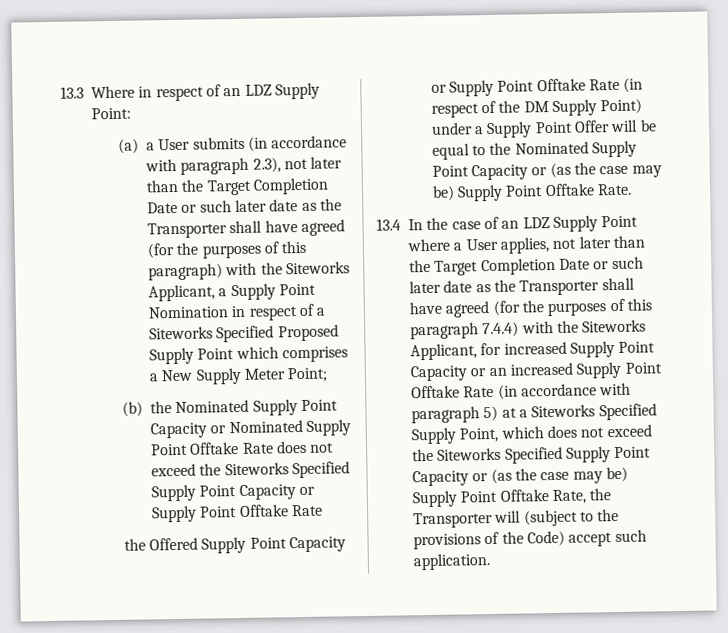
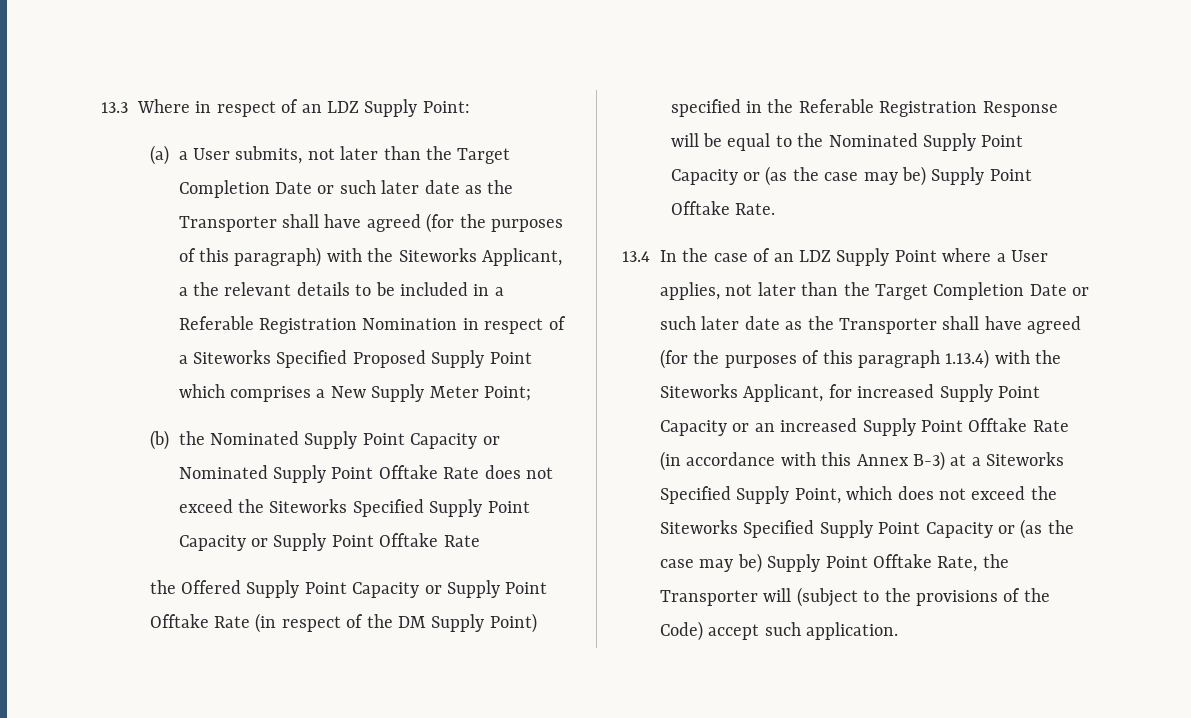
- (a) a User submits (in accordance with paragraph 2.3), not later than the Target Completion Date or such later date as the Transporter shall have agreed (for the purposes of this paragraph) with the Siteworks Applicant, a Supply Point Nomination in respect of a Siteworks Specified Proposed Supply Point which comprises a New Supply Meter Point;
+ (a) a User submits, not later than the Target Completion Date or such later date as the Transporter shall have agreed (for the purposes of this paragraph) with the Siteworks Applicant, a the relevant details to be included in a Referable Registration Nomination in respect of a Siteworks Specified Proposed Supply Point which comprises a New Supply Meter Point;
- the Offered Supply Point Capacity or Supply Point Offtake Rate (in respect of the DM Supply Point) under a Supply Point Offer will be equal to the Nominated Supply Point Capacity or (as the case may be) Supply Point Offtake Rate.
+ the Offered Supply Point Capacity or Supply Point Offtake Rate (in respect of the DM Supply Point) specified in the Referable Registration Response will be equal to the Nominated Supply Point Capacity or (as the case may be) Supply Point Offtake Rate.
- 13.4 In the case of an LDZ Supply Point where a User applies, not later than the Target Completion Date or such later date as the Transporter shall have agreed (for the purposes of this paragraph 7.4.4) with the Siteworks Applicant, for increased Supply Point Capacity or an increased Supply Point Offtake Rate (in accordance with paragraph 5) at a Siteworks Specified Supply Point, which does not exceed the Siteworks Specified Supply Point Capacity or (as the case may be) Supply Point Offtake Rate, the Transporter will (subject to the provisions of the Code) accept such application.
+ 13.4 In the case of an LDZ Supply Point where a User applies, not later than the Target Completion Date or such later date as the Transporter shall have agreed (for the purposes of this paragraph 1.13.4) with the Siteworks Applicant, for increased Supply Point Capacity or an increased Supply Point Offtake Rate (in accordance with this Annex B-3) at a Siteworks Specified Supply Point, which does not exceed the Siteworks Specified Supply Point Capacity or (as the case may be) Supply Point Offtake Rate, the Transporter will (subject to the provisions of the Code) accept such application.

